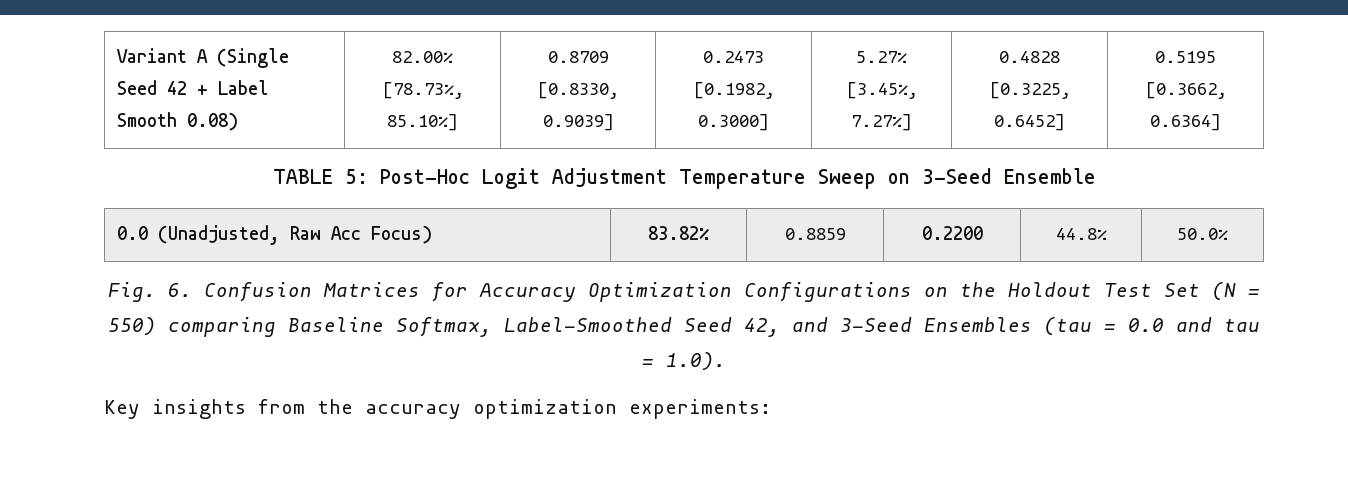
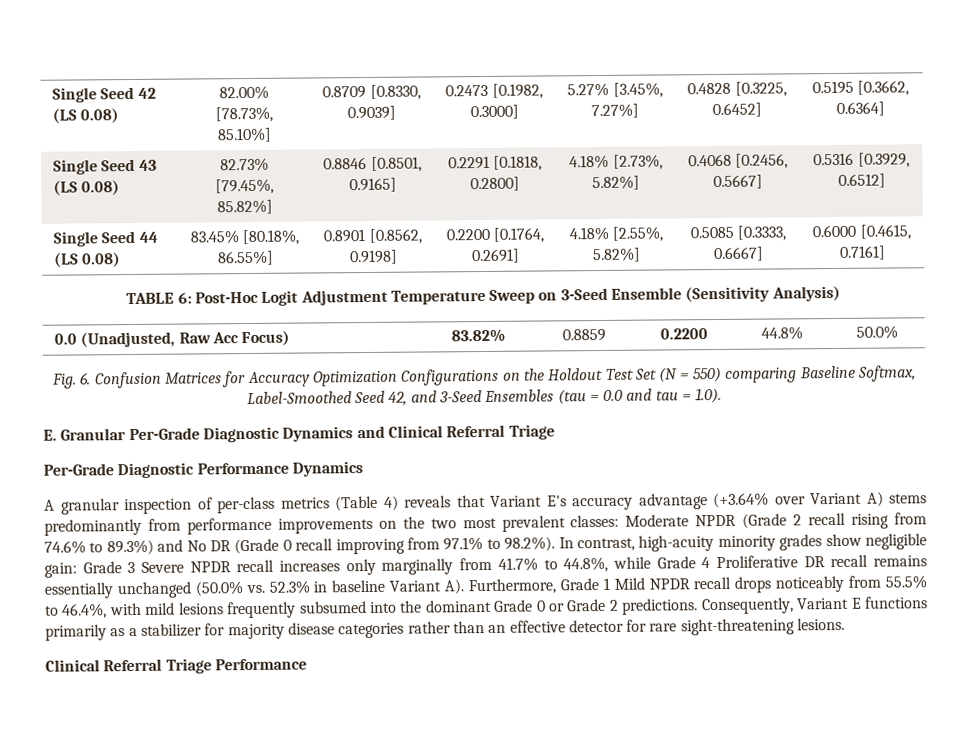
- Variant A (Single Seed 42 + Label Smooth 0.08) | 82.00% [78.73%, 85.10%] | 0.8709 [0.8330, 0.9039] | 0.2473 [0.1982, 0.3000] | 5.27% [3.45%, 7.27%] | 0.4828 [0.3225, 0.6452] | 0.5195 [0.3662, 0.6364]
+ Single Seed 42 (LS 0.08) | 82.00% [78.73%, 85.10%] | 0.8709 [0.8330, 0.9039] | 0.2473 [0.1982, 0.3000] | 5.27% [3.45%, 7.27%] | 0.4828 [0.3225, 0.6452] | 0.5195 [0.3662, 0.6364]
+ Single Seed 43 (LS 0.08) | 82.73% [79.45%, 85.82%] | 0.8846 [0.8501, 0.9165] | 0.2291 [0.1818, 0.2800] | 4.18% [2.73%, 5.82%] | 0.4068 [0.2456, 0.5667] | 0.5316 [0.3929, 0.6512]
+ Single Seed 44 (LS 0.08) | 83.45% [80.18%, 86.55%] | 0.8901 [0.8562, 0.9198] | 0.2200 [0.1764, 0.2691] | 4.18% [2.55%, 5.82%] | 0.5085 [0.3333, 0.6667] | 0.6000 [0.4615, 0.7161]
- TABLE 5: Post-Hoc Logit Adjustment Temperature Sweep on 3-Seed Ensemble
+ TABLE 6: Post-Hoc Logit Adjustment Temperature Sweep on 3-Seed Ensemble (Sensitivity Analysis)
- Key insights from the accuracy optimization experiments:
+ E. Granular Per-Grade Diagnostic Dynamics and Clinical Referral Triage
+ Per-Grade Diagnostic Performance Dynamics
+ A granular inspection of per-class metrics (Table 4) reveals that Variant E's accuracy advantage (+3.64% over Variant A) stems predominantly from performance improvements on the two most prevalent classes: Moderate NPDR (Grade 2 recall rising from 74.6% to 89.3%) and No DR (Grade 0 recall improving from 97.1% to 98.2%). In contrast, high-acuity minority grades show negligible gain: Grade 3 Severe NPDR recall increases only marginally from 41.7% to 44.8%, while Grade 4 Proliferative DR recall remains essentially unchanged (50.0% vs. 52.3% in baseline Variant A). Furthermore, Grade 1 Mild NPDR recall drops noticeably from 55.5% to 46.4%, with mild lesions frequently subsumed into the dominant Grade 0 or Grade 2 predictions. Consequently, Variant E functions primarily as a stabilizer for majority disease categories rather than an effective detector for rare sight-threatening lesions.
+ Clinical Referral Triage Performance

